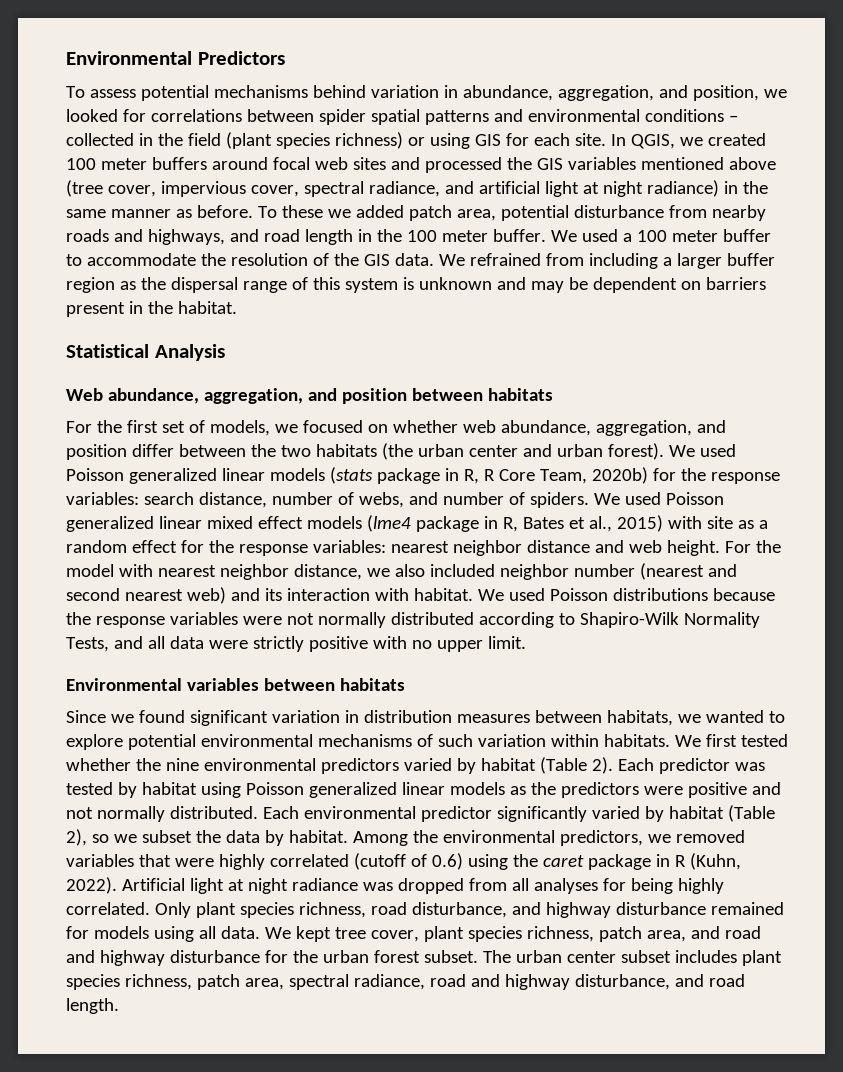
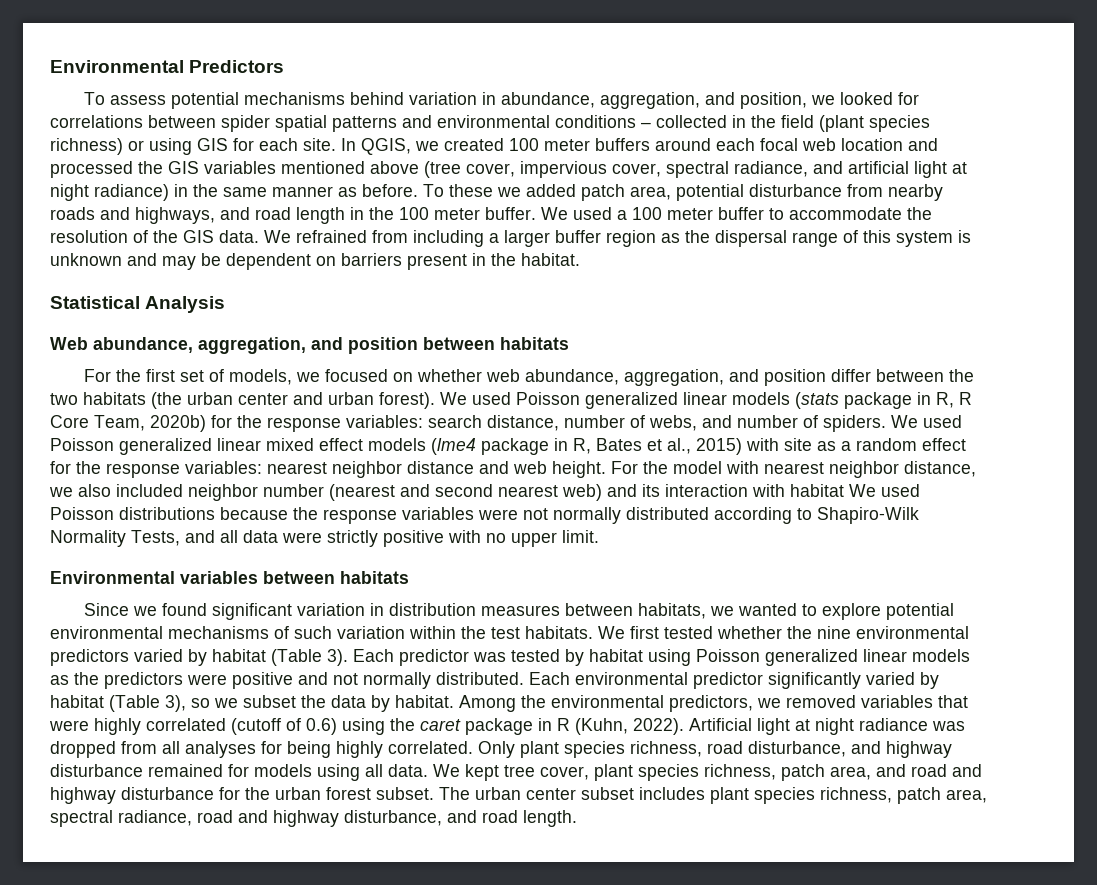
- In QGIS, we created 100 meter buffers around focal web sites and processed the GIS variables mentioned above (tree cover, impervious cover, spectral radiance, and artificial light at night radiance) in the same manner as before.
+ In QGIS, we created 100 meter buffers around each focal web location and processed the GIS variables mentioned above (tree cover, impervious cover, spectral radiance, and artificial light at night radiance) in the same manner as before.
- For the model with nearest neighbor distance, we also included neighbor number (nearest and second nearest web) and its interaction with habitat. We used Poisson distributions because the response variables were not normally distributed according to Shapiro-Wilk Normality Tests, and all data were strictly positive with no upper limit.
+ For the model with nearest neighbor distance, we also included neighbor number (nearest and second nearest web) and its interaction with habitat We used Poisson distributions because the response variables were not normally distributed according to Shapiro-Wilk Normality Tests, and all data were strictly positive with no upper limit.
- Since we found significant variation in distribution measures between habitats, we wanted to explore potential environmental mechanisms of such variation within habitats.
+ Since we found significant variation in distribution measures between habitats, we wanted to explore potential environmental mechanisms of such variation within the test habitats.
- We first tested whether the nine environmental predictors varied by habitat (Table 2).
+ We first tested whether the nine environmental predictors varied by habitat (Table 3).
- Each environmental predictor significantly varied by habitat (Table 2), so we subset the data by habitat.
+ Each environmental predictor significantly varied by habitat (Table 3), so we subset the data by habitat.

